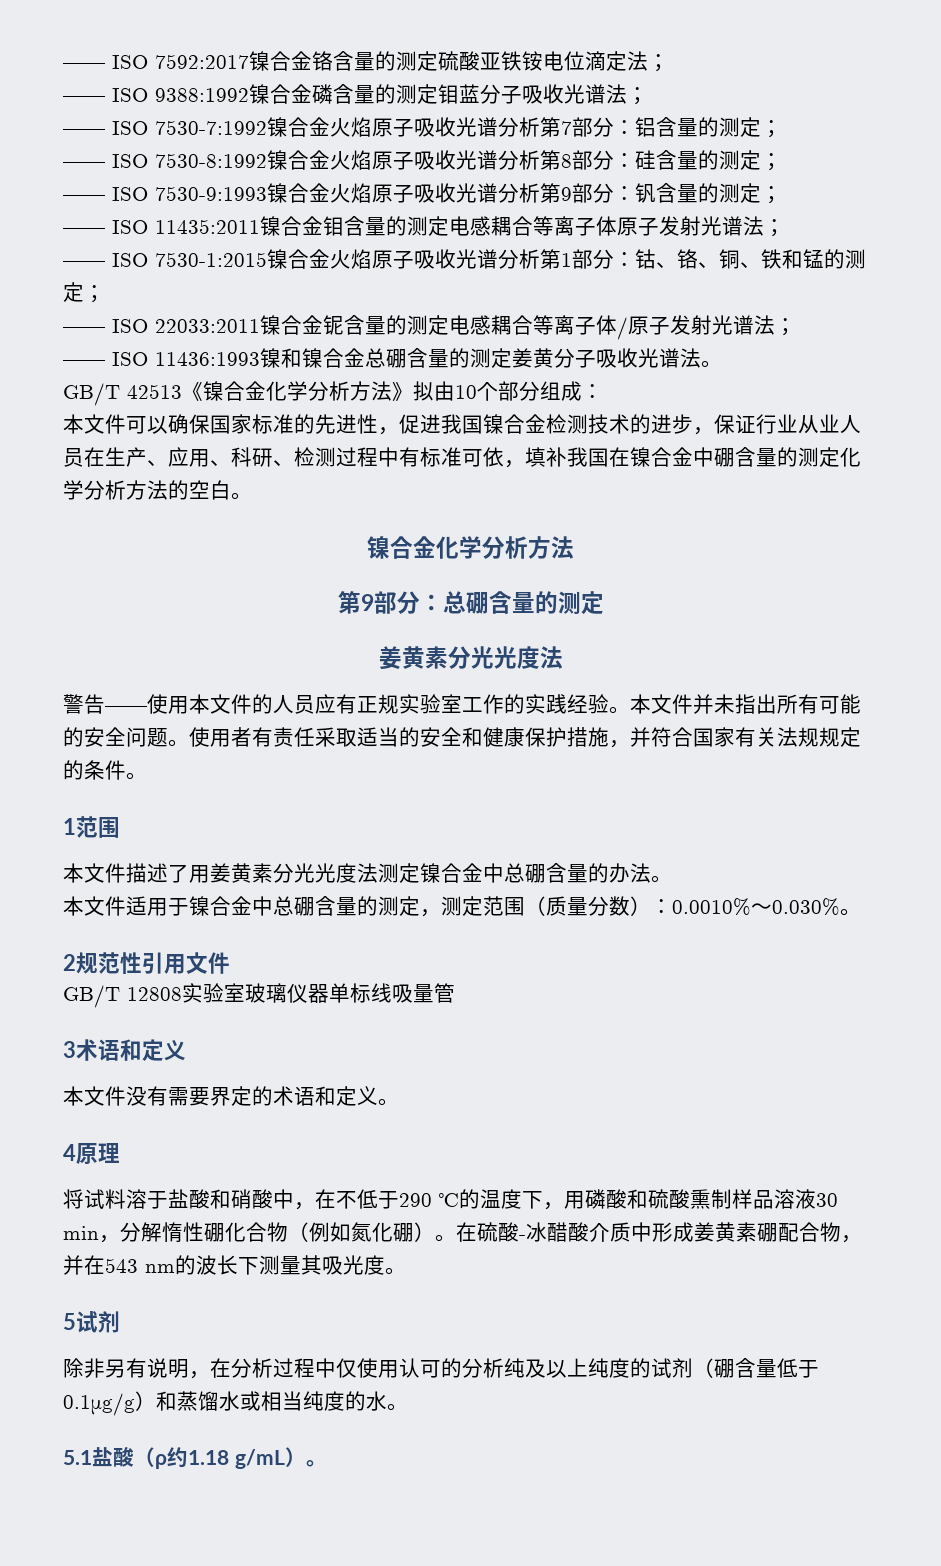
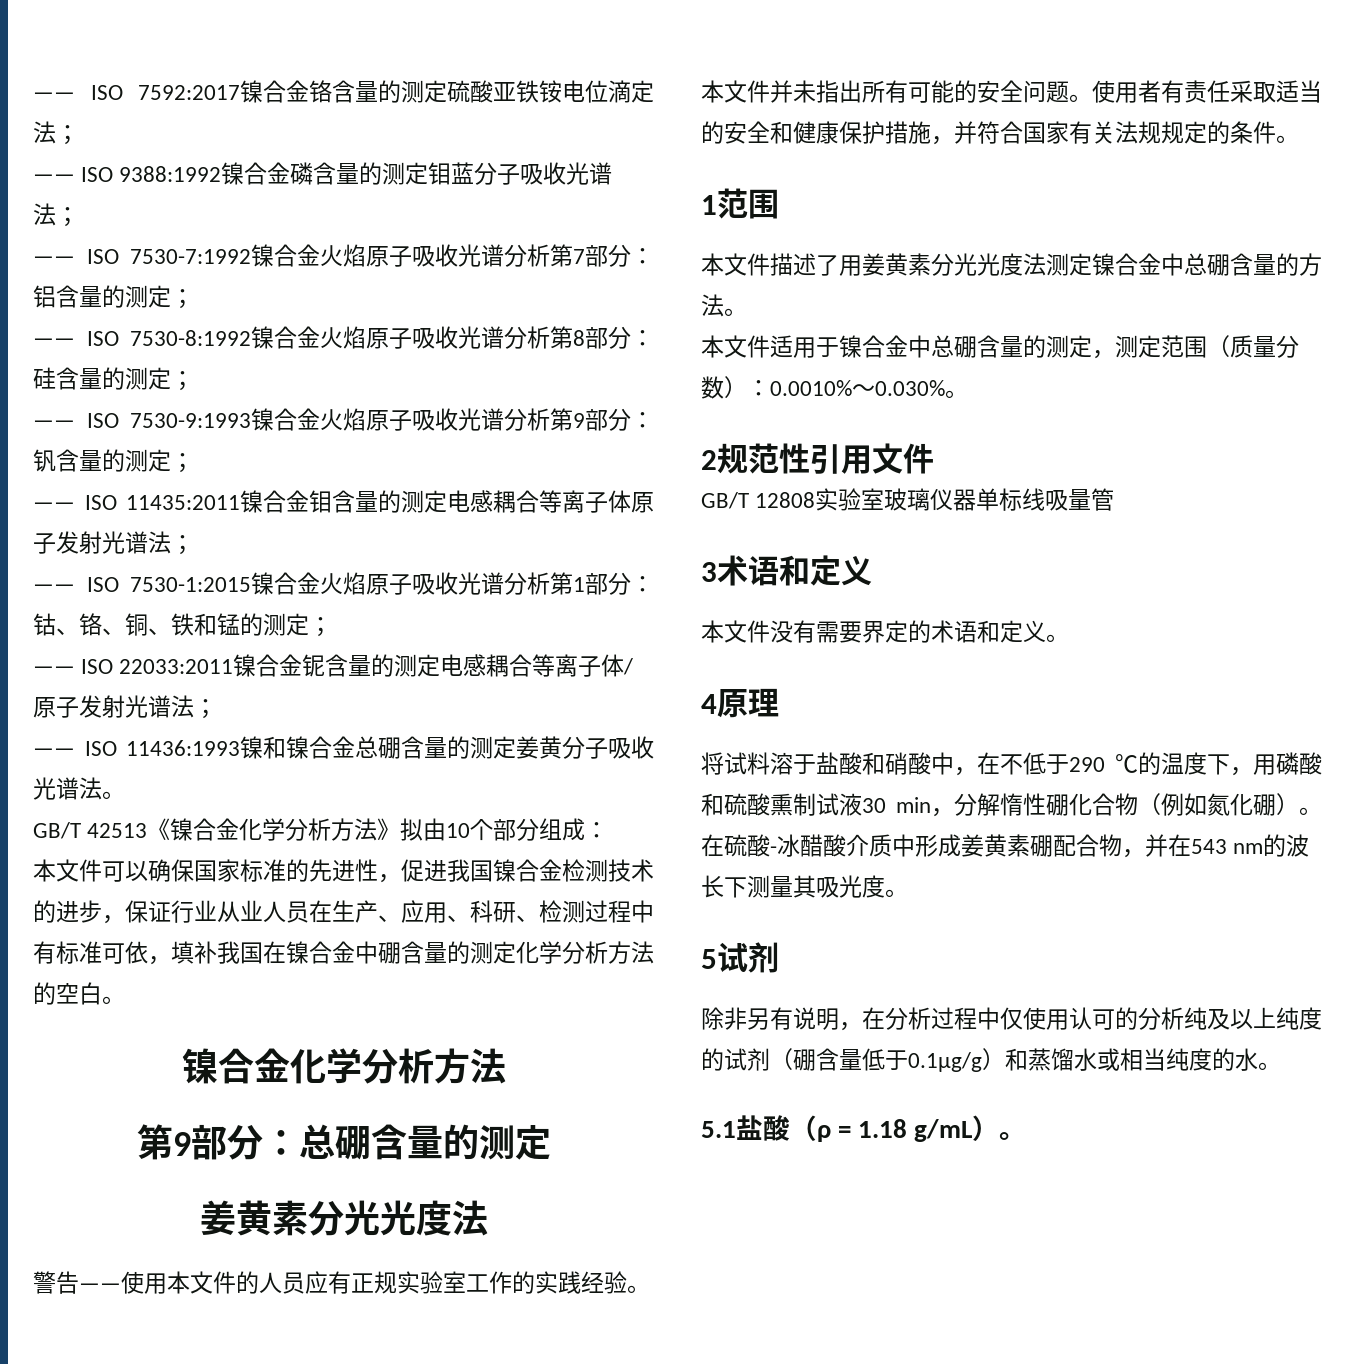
- 本文件描述了用姜黄素分光光度法测定镍合金中总硼含量的办法。
+ 本文件描述了用姜黄素分光光度法测定镍合金中总硼含量的方法。
- 将试料溶于盐酸和硝酸中，在不低于290 ℃的温度下，用磷酸和硫酸熏制样品溶液30 min，分解惰性硼化合物（例如氮化硼）。
+ 将试料溶于盐酸和硝酸中，在不低于290 ℃的温度下，用磷酸和硫酸熏制试液30 min，分解惰性硼化合物（例如氮化硼）。
- 5.1盐酸（ρ约1.18 g/mL）。
+ 5.1盐酸（ρ = 1.18 g/mL）。

